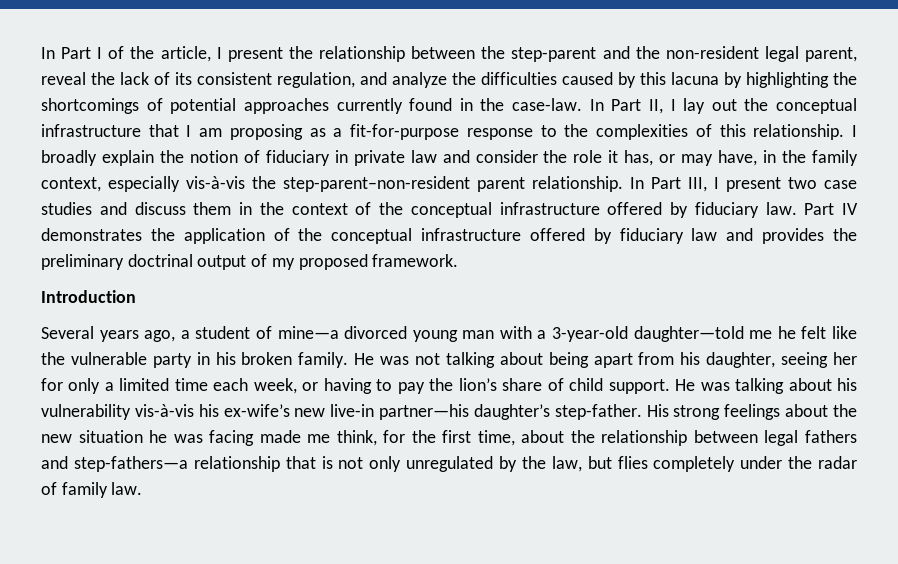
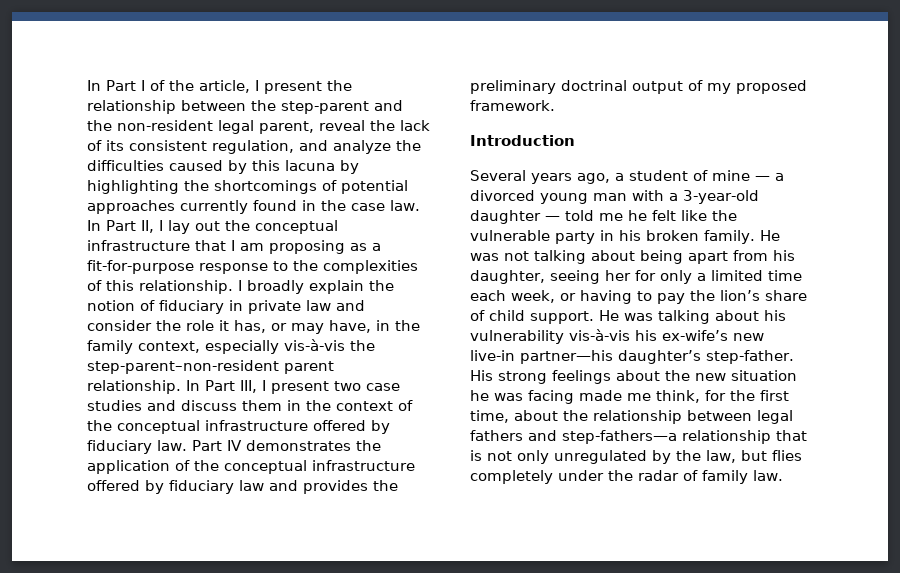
- In Part I of the article, I present the relationship between the step-parent and the non-resident legal parent, reveal the lack of its consistent regulation, and analyze the difficulties caused by this lacuna by highlighting the shortcomings of potential approaches currently found in the case-law.
+ In Part I of the article, I present the relationship between the step-parent and the non-resident legal parent, reveal the lack of its consistent regulation, and analyze the difficulties caused by this lacuna by highlighting the shortcomings of potential approaches currently found in the case law.
- Several years ago, a student of mine—a divorced young man with a 3-year-old daughter—told me he felt like the vulnerable party in his broken family.
+ Several years ago, a student of mine — a divorced young man with a 3-year-old daughter — told me he felt like the vulnerable party in his broken family.

